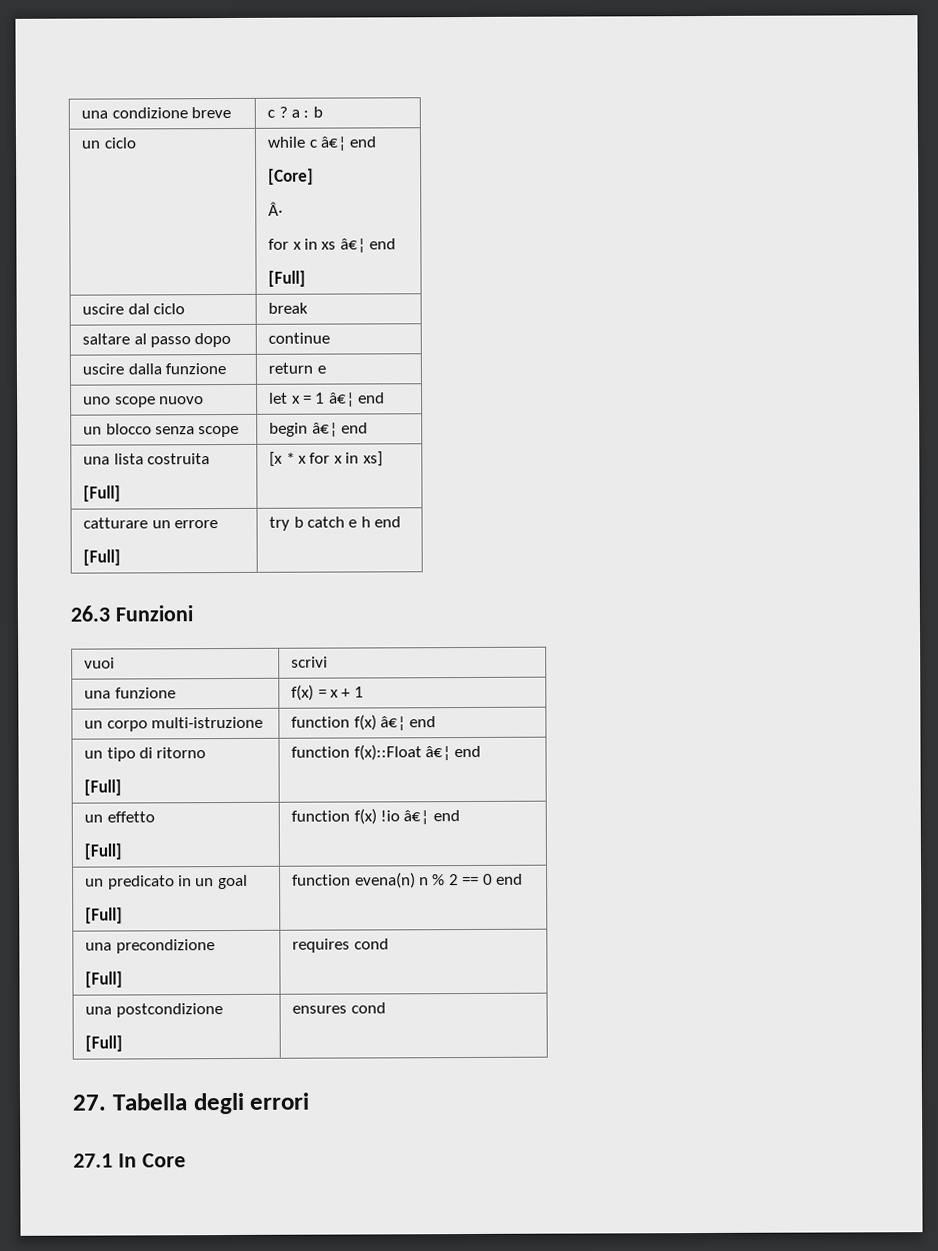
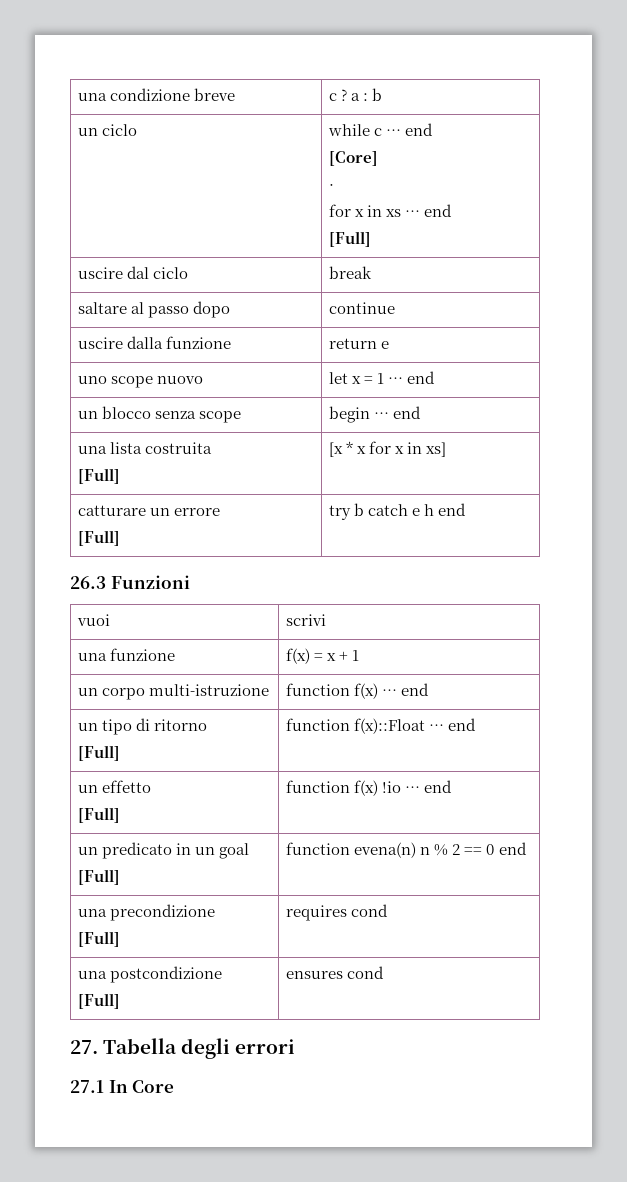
- un ciclo | while c â€¦ end
+ un ciclo | while c … end
  [Core]
- Â·
- for x in xs â€¦ end
+ ·
+ for x in xs … end
- uno scope nuovo | let x = 1 â€¦ end
+ uno scope nuovo | let x = 1 … end
- un blocco senza scope | begin â€¦ end
+ un blocco senza scope | begin … end
- un corpo multi-istruzione | function f(x) â€¦ end
+ un corpo multi-istruzione | function f(x) … end
  un tipo di ritorno
- [Full] | function f(x)::Float â€¦ end
+ [Full] | function f(x)::Float … end
  un effetto
- [Full] | function f(x) !io â€¦ end
+ [Full] | function f(x) !io … end

